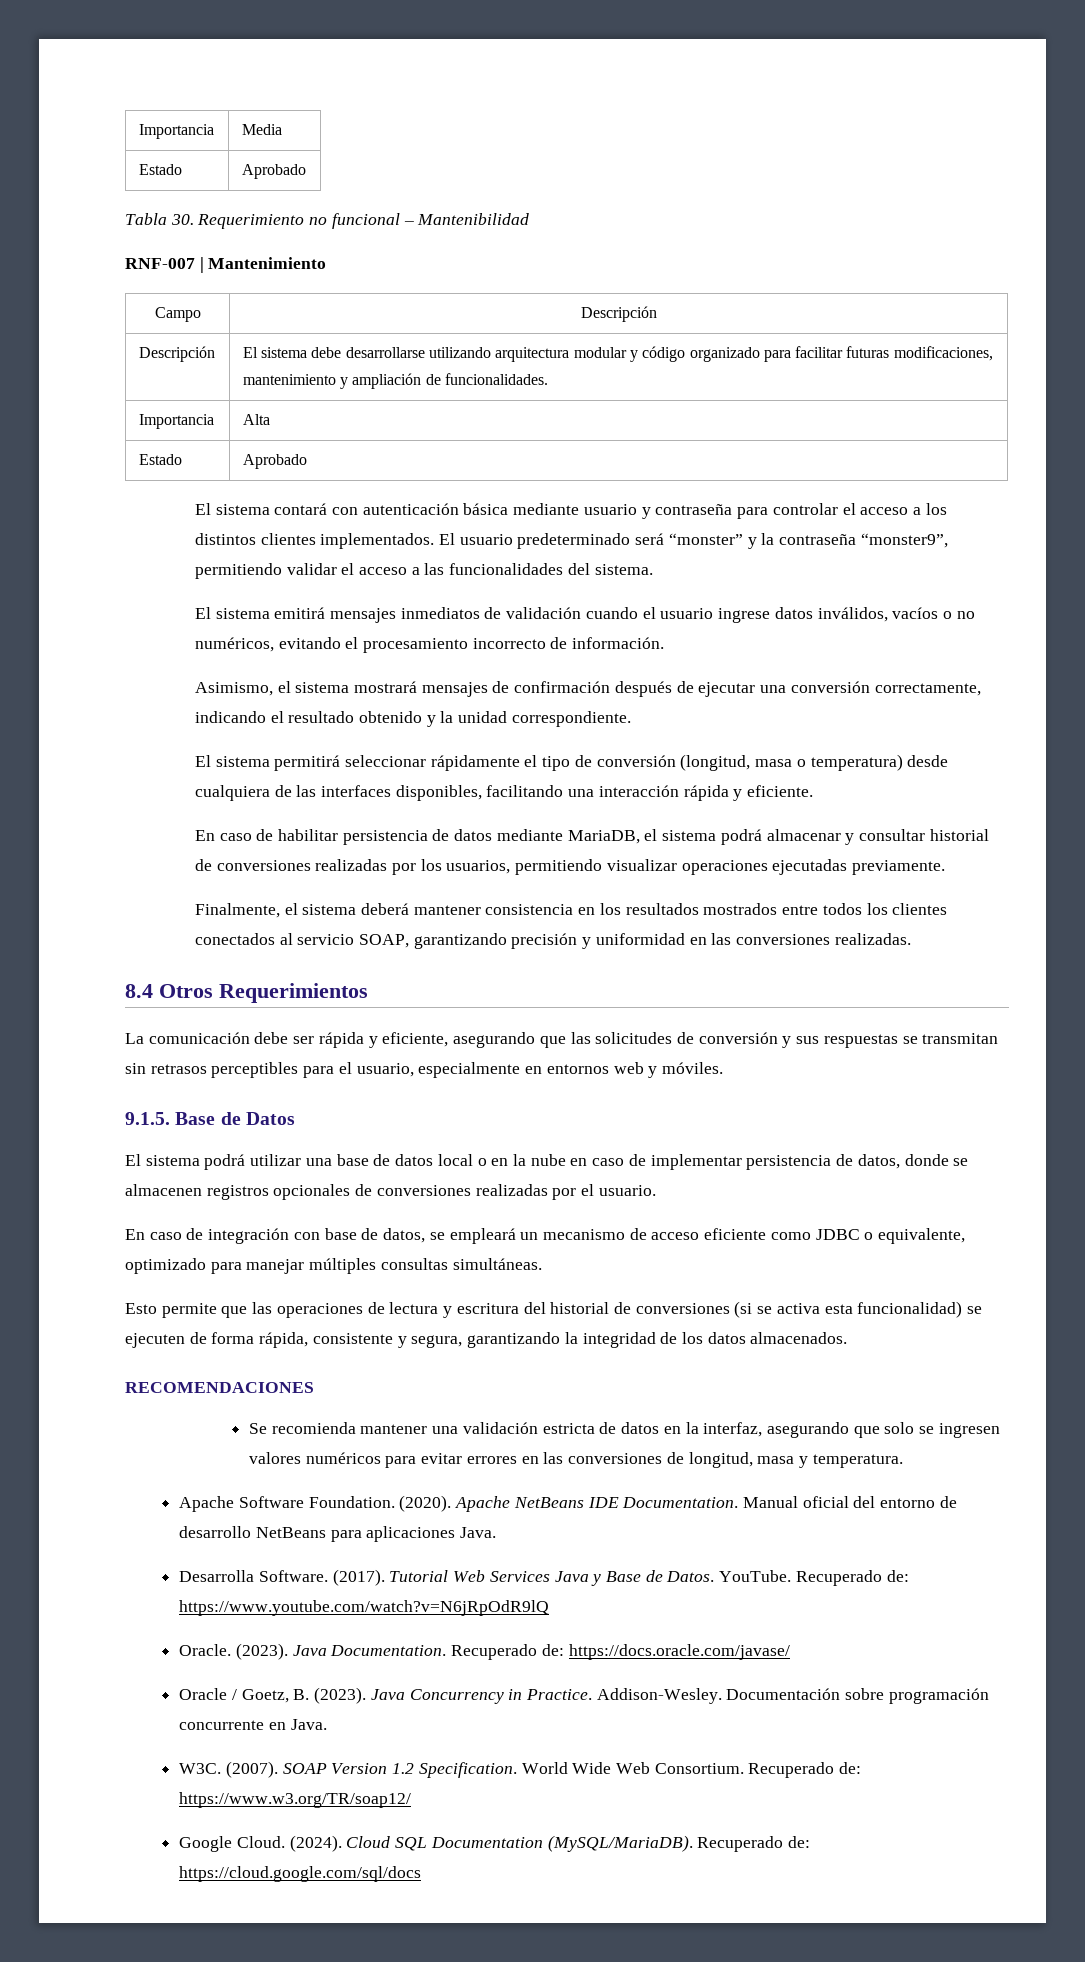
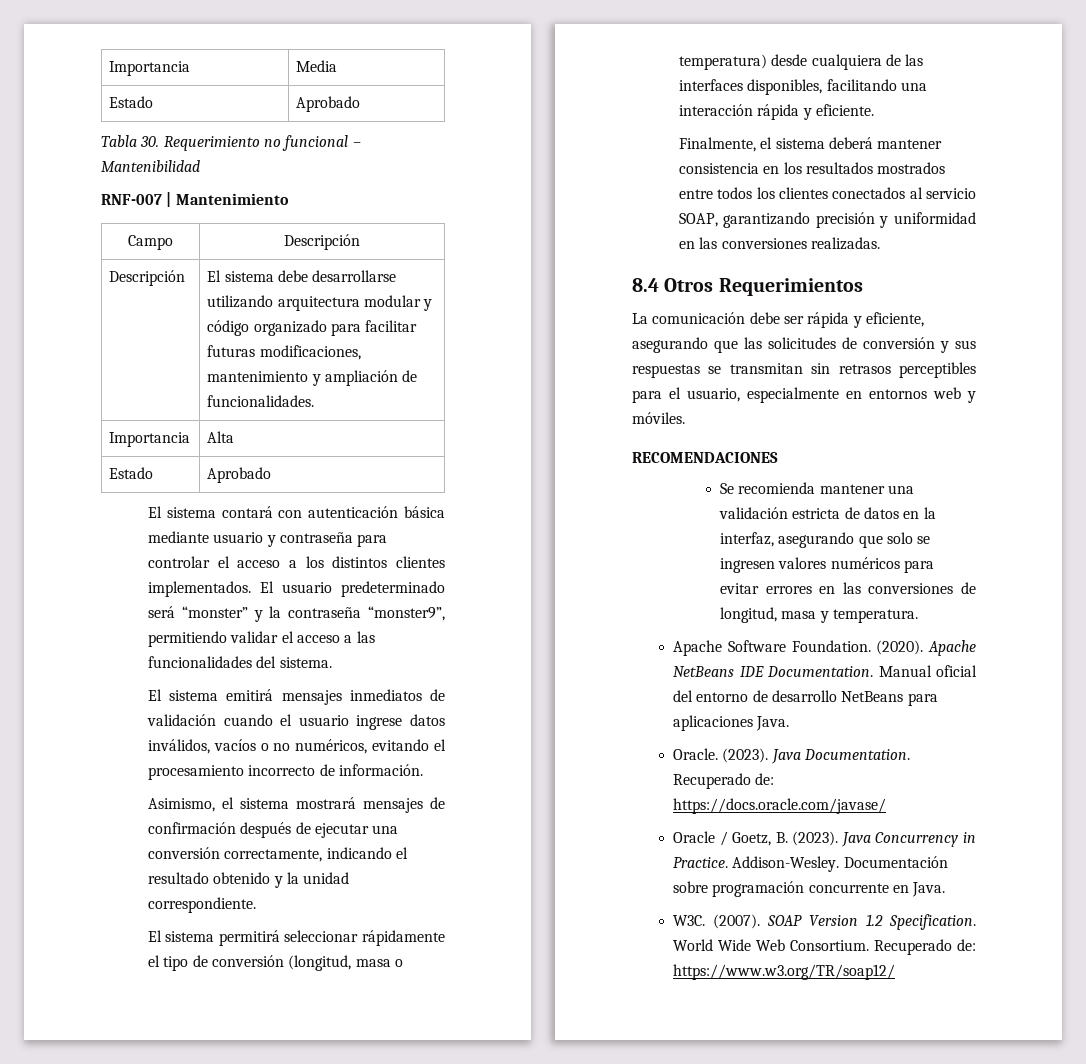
- En caso de habilitar persistencia de datos mediante MariaDB, el sistema podrá almacenar y consultar historial de conversiones realizadas por los usuarios, permitiendo visualizar operaciones ejecutadas previamente.
- 9.1.5. Base de Datos
- El sistema podrá utilizar una base de datos local o en la nube en caso de implementar persistencia de datos, donde se almacenen registros opcionales de conversiones realizadas por el usuario.
- En caso de integración con base de datos, se empleará un mecanismo de acceso eficiente como JDBC o equivalente, optimizado para manejar múltiples consultas simultáneas.
- Esto permite que las operaciones de lectura y escritura del historial de conversiones (si se activa esta funcionalidad) se ejecuten de forma rápida, consistente y segura, garantizando la integridad de los datos almacenados.
- Desarrolla Software. (2017). Tutorial Web Services Java y Base de Datos. YouTube. Recuperado de: https://www.youtube.com/watch?v=N6jRpOdR9lQ
- Google Cloud. (2024). Cloud SQL Documentation (MySQL/MariaDB). Recuperado de: https://cloud.google.com/sql/docs

